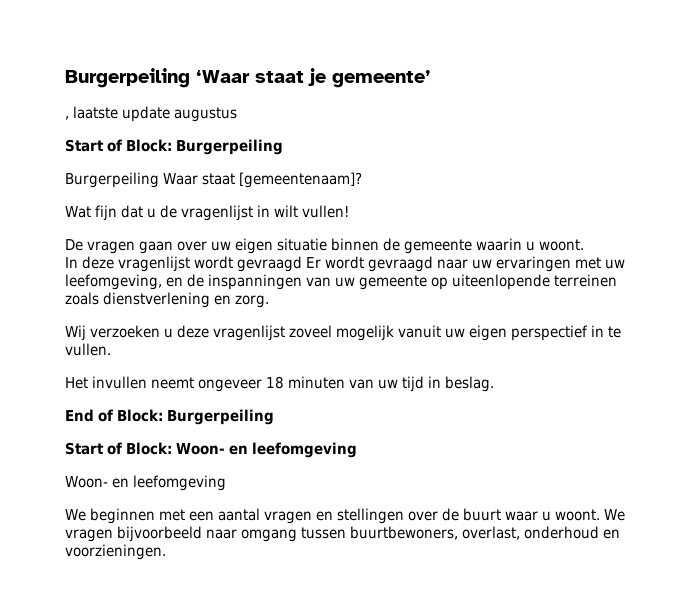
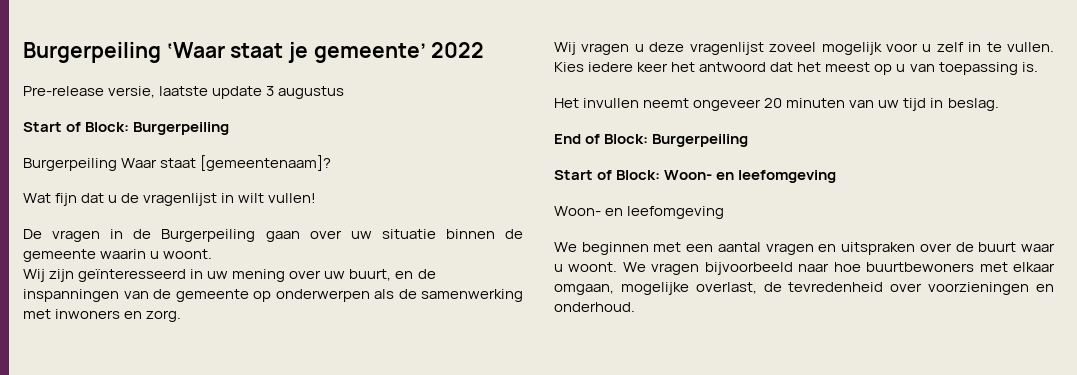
- Burgerpeiling ‘Waar staat je gemeente’
- , laatste update augustus
+ Burgerpeiling ‘Waar staat je gemeente’ 2022
+ Pre-release versie, laatste update 3 augustus
- De vragen gaan over uw eigen situatie binnen de gemeente waarin u woont.
+ De vragen in de Burgerpeiling gaan over uw situatie binnen de gemeente waarin u woont.
- In deze vragenlijst wordt gevraagd Er wordt gevraagd naar uw ervaringen met uw leefomgeving, en de inspanningen van uw gemeente op uiteenlopende terreinen zoals dienstverlening en zorg.
+ Wij zijn geïnteresseerd in uw mening over uw buurt, en de inspanningen van de gemeente op onderwerpen als de samenwerking met inwoners en zorg.
- Wij verzoeken u deze vragenlijst zoveel mogelijk vanuit uw eigen perspectief in te vullen.
+ Wij vragen u deze vragenlijst zoveel mogelijk voor u zelf in te vullen. Kies iedere keer het antwoord dat het meest op u van toepassing is.
- Het invullen neemt ongeveer 18 minuten van uw tijd in beslag.
+ Het invullen neemt ongeveer 20 minuten van uw tijd in beslag.
- We beginnen met een aantal vragen en stellingen over de buurt waar u woont.
+ We beginnen met een aantal vragen en uitspraken over de buurt waar u woont.
- We vragen bijvoorbeeld naar omgang tussen buurtbewoners, overlast, onderhoud en voorzieningen.
+ We vragen bijvoorbeeld naar hoe buurtbewoners met elkaar omgaan, mogelijke overlast, de tevredenheid over voorzieningen en onderhoud.

